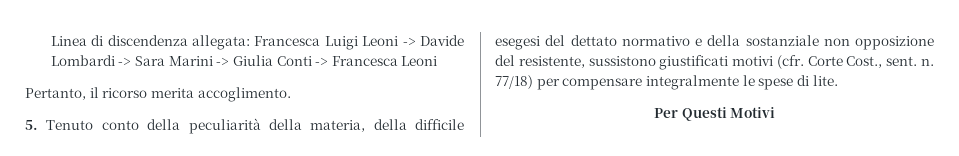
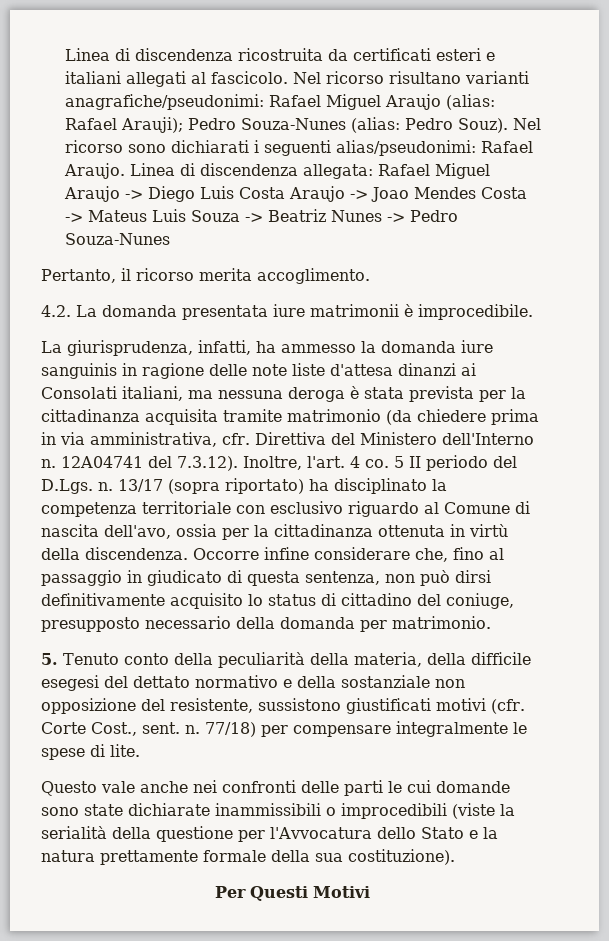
- Linea di discendenza allegata: Francesca Luigi Leoni -> Davide Lombardi -> Sara Marini -> Giulia Conti -> Francesca Leoni
+ Linea di discendenza ricostruita da certificati esteri e italiani allegati al fascicolo. Nel ricorso risultano varianti anagrafiche/pseudonimi: Rafael Miguel Araujo (alias: Rafael Arauji); Pedro Souza-Nunes (alias: Pedro Souz). Nel ricorso sono dichiarati i seguenti alias/pseudonimi: Rafael Araujo. Linea di discendenza allegata: Rafael Miguel Araujo -> Diego Luis Costa Araujo -> Joao Mendes Costa -> Mateus Luis Souza -> Beatriz Nunes -> Pedro Souza-Nunes
+ 4.2. La domanda presentata iure matrimonii è improcedibile.
+ La giurisprudenza, infatti, ha ammesso la domanda iure sanguinis in ragione delle note liste d'attesa dinanzi ai Consolati italiani, ma nessuna deroga è stata prevista per la cittadinanza acquisita tramite matrimonio (da chiedere prima in via amministrativa, cfr. Direttiva del Ministero dell'Interno n. 12A04741 del 7.3.12). Inoltre, l'art. 4 co. 5 II periodo del D.Lgs. n. 13/17 (sopra riportato) ha disciplinato la competenza territoriale con esclusivo riguardo al Comune di nascita dell'avo, ossia per la cittadinanza ottenuta in virtù della discendenza. Occorre infine considerare che, fino al passaggio in giudicato di questa sentenza, non può dirsi definitivamente acquisito lo status di cittadino del coniuge, presupposto necessario della domanda per matrimonio.
+ Questo vale anche nei confronti delle parti le cui domande sono state dichiarate inammissibili o improcedibili (viste la serialità della questione per l'Avvocatura dello Stato e la natura prettamente formale della sua costituzione).

